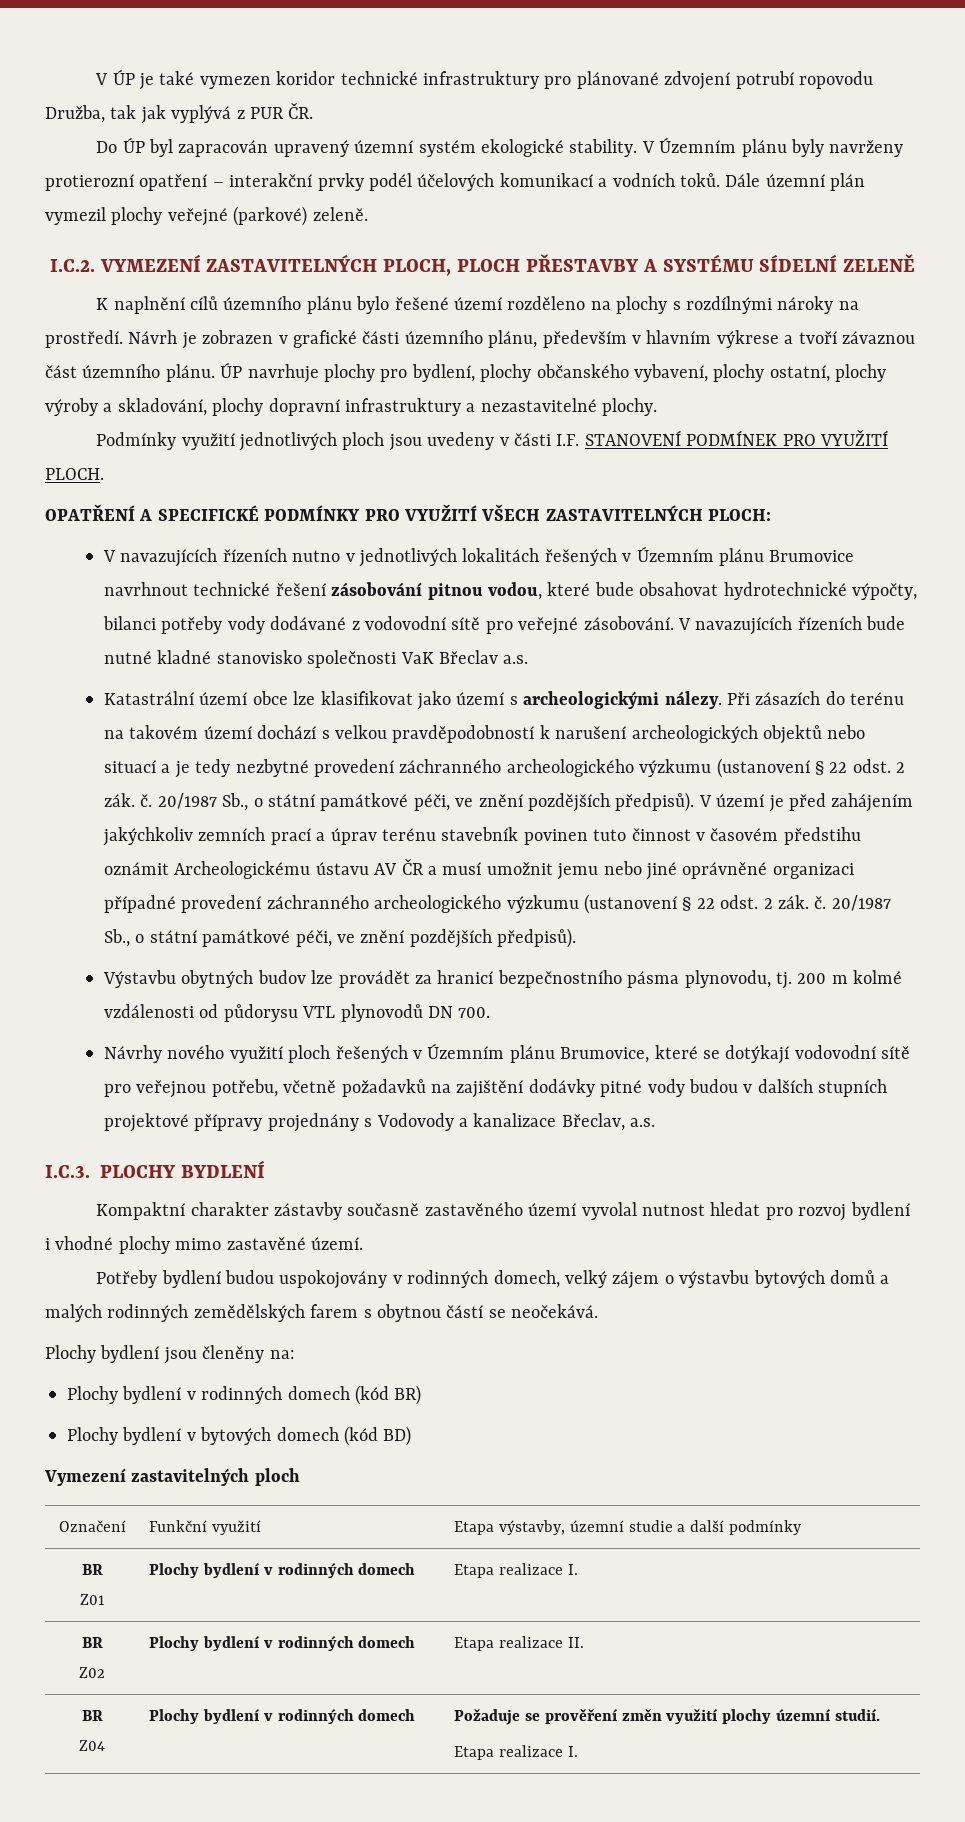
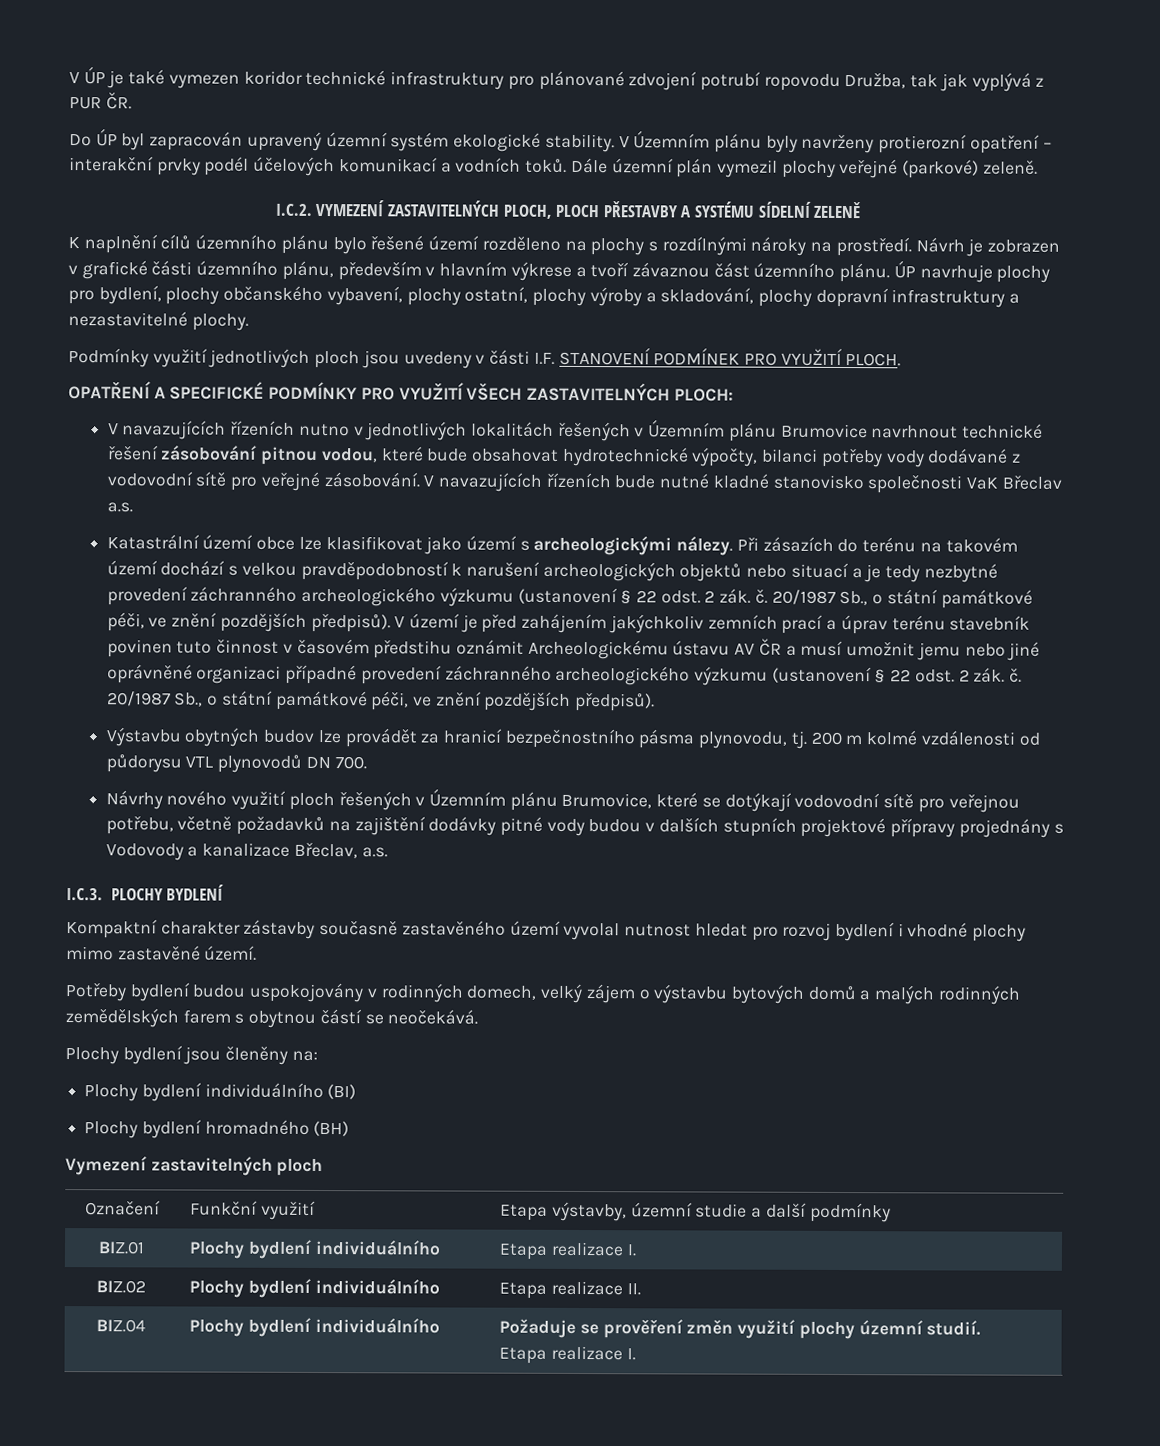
- Plochy bydlení v rodinných domech (kód BR)
- Plochy bydlení v bytových domech (kód BD)
+ Plochy bydlení individuálního (BI)
+ Plochy bydlení hromadného (BH)
  Označení | Funkční využití | Etapa výstavby, územní studie a další podmínky
- BR
- Z01 | Plochy bydlení v rodinných domech | Etapa realizace I.
- BR
- Z02 | Plochy bydlení v rodinných domech | Etapa realizace II.
- BR
- Z04 | Plochy bydlení v rodinných domech | Požaduje se prověření změn využití plochy územní studií.
+ BIZ.01 | Plochy bydlení individuálního | Etapa realizace I.
+ BIZ.02 | Plochy bydlení individuálního | Etapa realizace II.
+ BIZ.04 | Plochy bydlení individuálního | Požaduje se prověření změn využití plochy územní studií.

